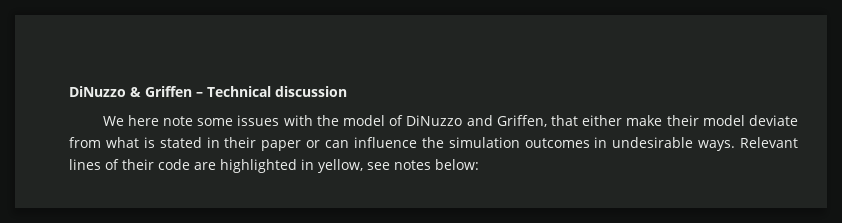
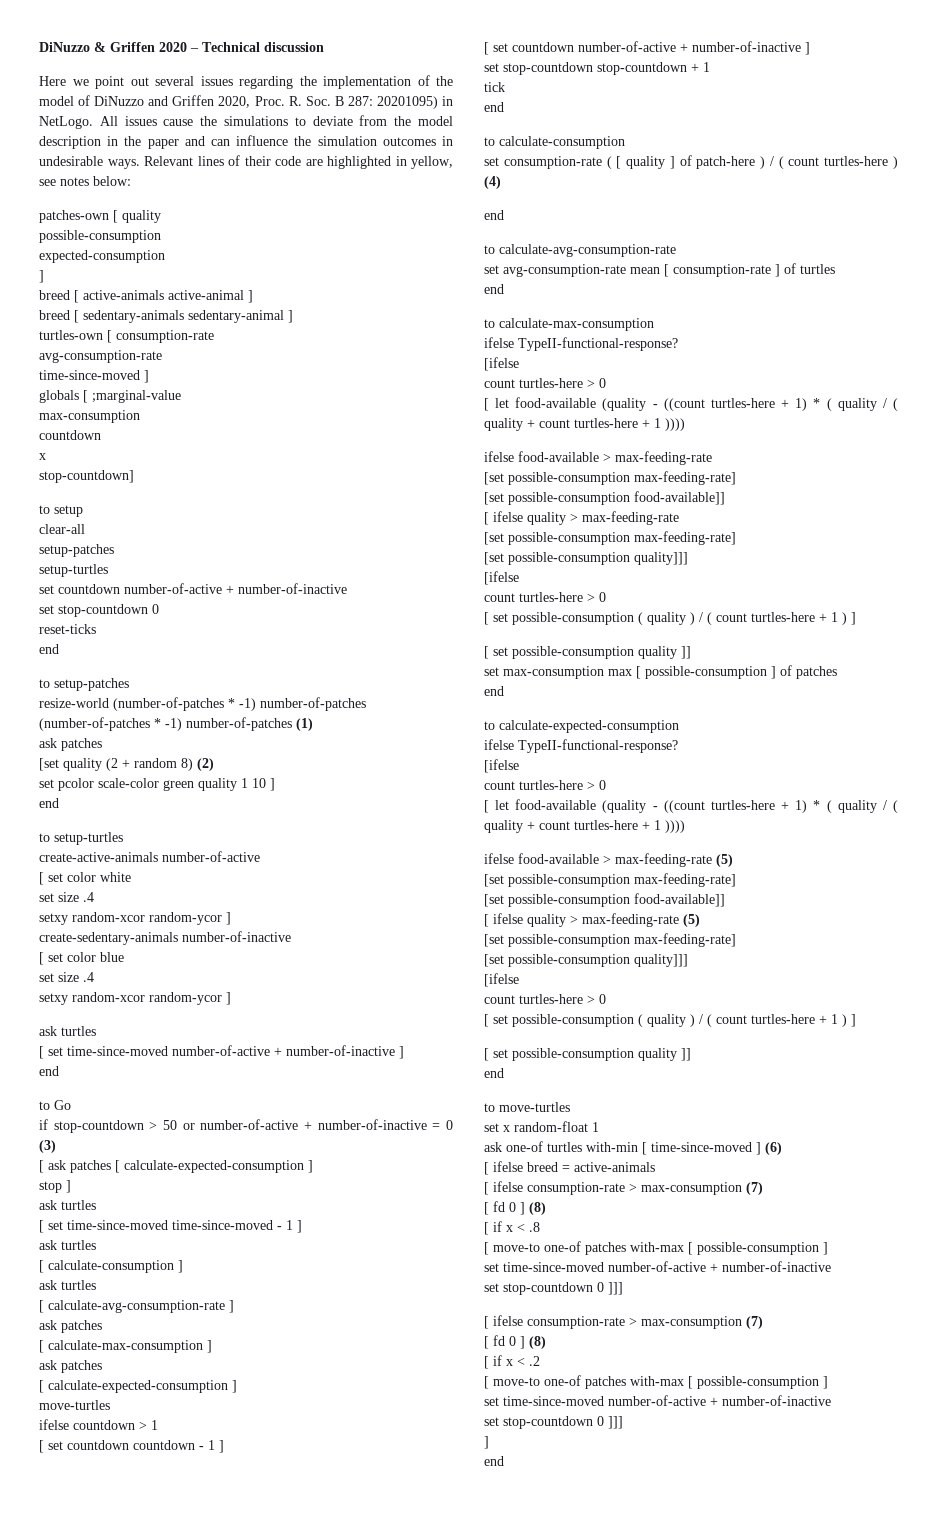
- DiNuzzo & Griffen – Technical discussion
+ DiNuzzo & Griffen 2020 – Technical discussion
- We here note some issues with the model of DiNuzzo and Griffen, that either make their model deviate from what is stated in their paper or can influence the simulation outcomes in undesirable ways.
+ Here we point out several issues regarding the implementation of the model of DiNuzzo and Griffen 2020, Proc. R. Soc. B 287: 20201095) in NetLogo. All issues cause the simulations to deviate from the model description in the paper and can influence the simulation outcomes in undesirable ways.
+ patches-own [ quality
+ possible-consumption
+ expected-consumption
+ ]
+ breed [ active-animals active-animal ]
+ breed [ sedentary-animals sedentary-animal ]
+ turtles-own [ consumption-rate
+ avg-consumption-rate
+ time-since-moved ]
+ globals [ ;marginal-value
+ max-consumption
+ countdown
+ x
+ stop-countdown]
+ to setup
+ clear-all
+ setup-patches
+ setup-turtles
+ set countdown number-of-active + number-of-inactive
+ set stop-countdown 0
+ reset-ticks
+ end
+ to setup-patches
+ resize-world (number-of-patches * -1) number-of-patches (number-of-patches * -1) number-of-patches (1)
+ ask patches
+ [set quality (2 + random 8) (2)
+ set pcolor scale-color green quality 1 10 ]
+ end
+ to setup-turtles
+ create-active-animals number-of-active
+ [ set color white
+ set size .4
+ setxy random-xcor random-ycor ]
+ create-sedentary-animals number-of-inactive
+ [ set color blue
+ set size .4
+ setxy random-xcor random-ycor ]
+ ask turtles
+ [ set time-since-moved number-of-active + number-of-inactive ]
+ end
+ to Go
+ if stop-countdown > 50 or number-of-active + number-of-inactive = 0 (3)
+ [ ask patches [ calculate-expected-consumption ]
+ stop ]
+ ask turtles
+ [ set time-since-moved time-since-moved - 1 ]
+ ask turtles
+ [ calculate-consumption ]
+ ask turtles
+ [ calculate-avg-consumption-rate ]
+ ask patches
+ [ calculate-max-consumption ]
+ ask patches
+ [ calculate-expected-consumption ]
+ move-turtles
+ ifelse countdown > 1
+ [ set countdown countdown - 1 ]
+ [ set countdown number-of-active + number-of-inactive ]
+ set stop-countdown stop-countdown + 1
+ tick
+ end
+ to calculate-consumption
+ set consumption-rate ( [ quality ] of patch-here ) / ( count turtles-here ) (4)
+ end
+ to calculate-avg-consumption-rate
+ set avg-consumption-rate mean [ consumption-rate ] of turtles
+ end
+ to calculate-max-consumption
+ ifelse TypeII-functional-response?
+ [ifelse
+ count turtles-here > 0
+ [ let food-available (quality - ((count turtles-here + 1) * ( quality / ( quality + count turtles-here + 1 ))))
+ ifelse food-available > max-feeding-rate
+ [set possible-consumption max-feeding-rate]
+ [set possible-consumption food-available]]
+ [ ifelse quality > max-feeding-rate
+ [set possible-consumption max-feeding-rate]
+ [set possible-consumption quality]]]
+ [ifelse
+ count turtles-here > 0
+ [ set possible-consumption ( quality ) / ( count turtles-here + 1 ) ]
+ [ set possible-consumption quality ]]
+ set max-consumption max [ possible-consumption ] of patches
+ end
+ to calculate-expected-consumption
+ ifelse TypeII-functional-response?
+ [ifelse
+ count turtles-here > 0
+ [ let food-available (quality - ((count turtles-here + 1) * ( quality / ( quality + count turtles-here + 1 ))))
+ ifelse food-available > max-feeding-rate (5)
+ [set possible-consumption max-feeding-rate]
+ [set possible-consumption food-available]]
+ [ ifelse quality > max-feeding-rate (5)
+ [set possible-consumption max-feeding-rate]
+ [set possible-consumption quality]]]
+ [ifelse
+ count turtles-here > 0
+ [ set possible-consumption ( quality ) / ( count turtles-here + 1 ) ]
+ [ set possible-consumption quality ]]
+ end
+ to move-turtles
+ set x random-float 1
+ ask one-of turtles with-min [ time-since-moved ] (6)
+ [ ifelse breed = active-animals
+ [ ifelse consumption-rate > max-consumption (7)
+ [ fd 0 ] (8)
+ [ if x < .8
+ [ move-to one-of patches with-max [ possible-consumption ]
+ set time-since-moved number-of-active + number-of-inactive
+ set stop-countdown 0 ]]]
+ [ ifelse consumption-rate > max-consumption (7)
+ [ fd 0 ] (8)
+ [ if x < .2
+ [ move-to one-of patches with-max [ possible-consumption ]
+ set time-since-moved number-of-active + number-of-inactive
+ set stop-countdown 0 ]]]
+ ]
+ end

